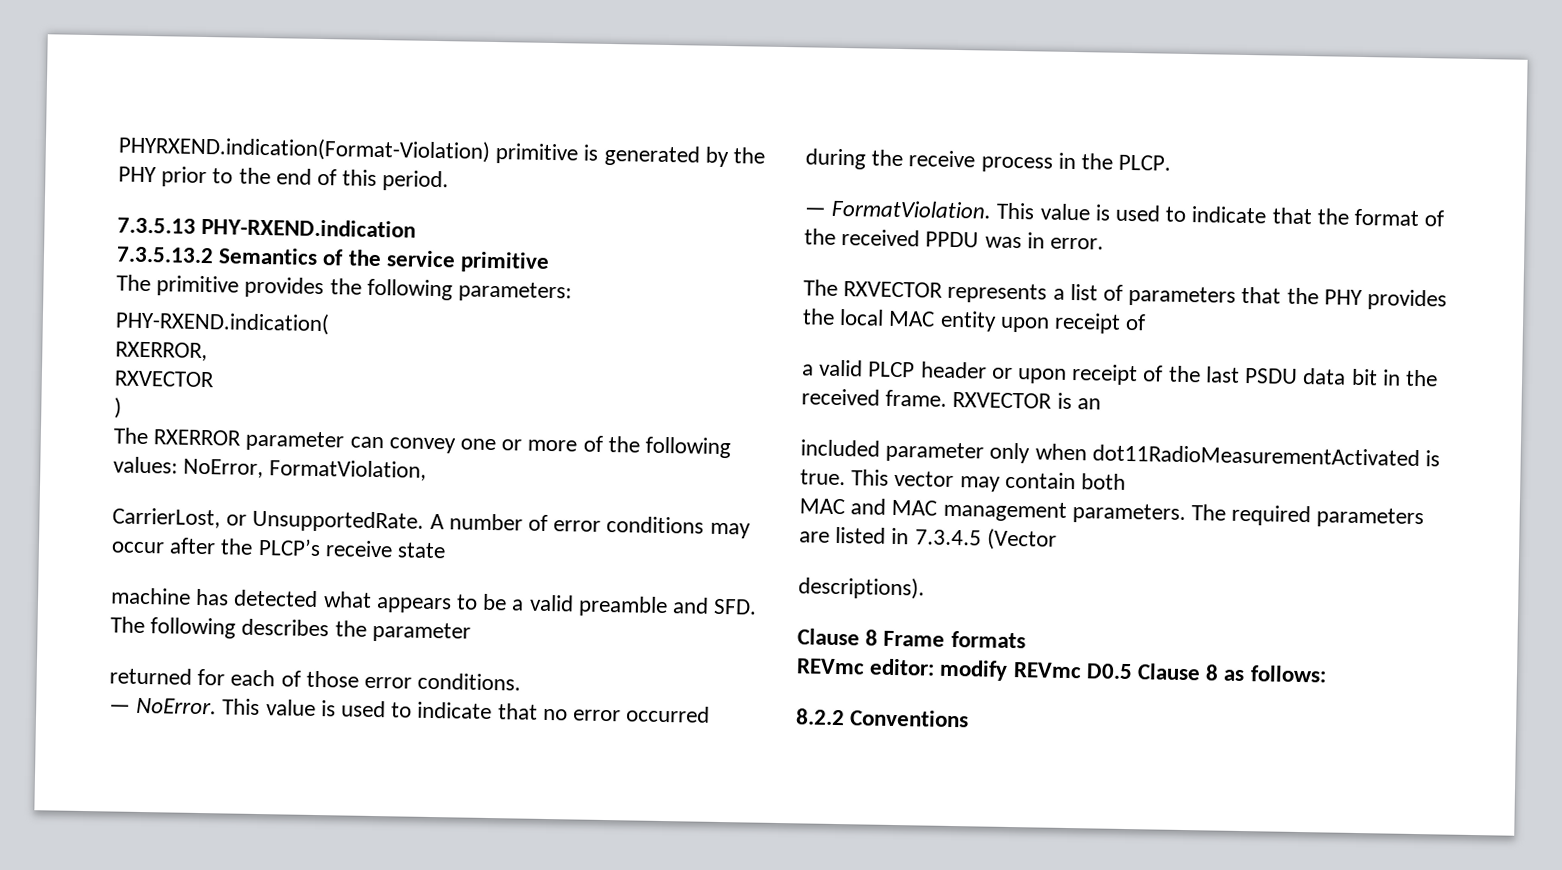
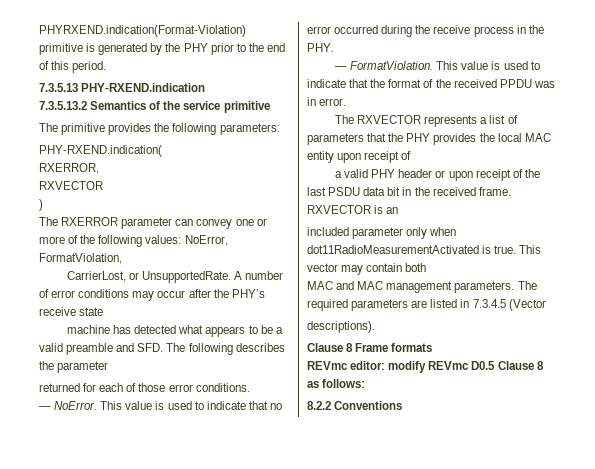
- A number of error conditions may occur after the PLCP’s receive state
+ A number of error conditions may occur after the PHY’s receive state
- This value is used to indicate that no error occurred during the receive process in the PLCP.
+ This value is used to indicate that no error occurred during the receive process in the PHY.
- a valid PLCP header or upon receipt of the last PSDU data bit in the received frame.
+ a valid PHY header or upon receipt of the last PSDU data bit in the received frame.

